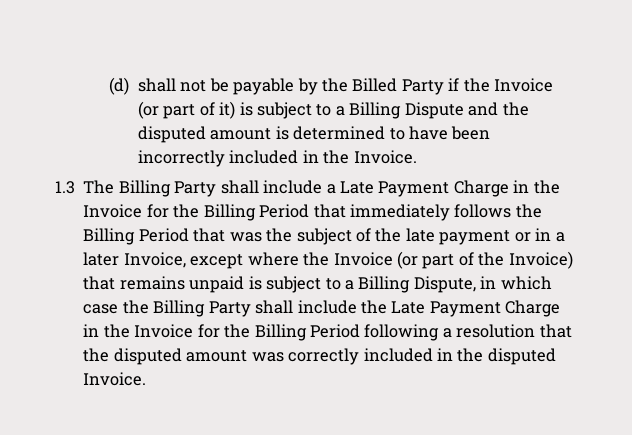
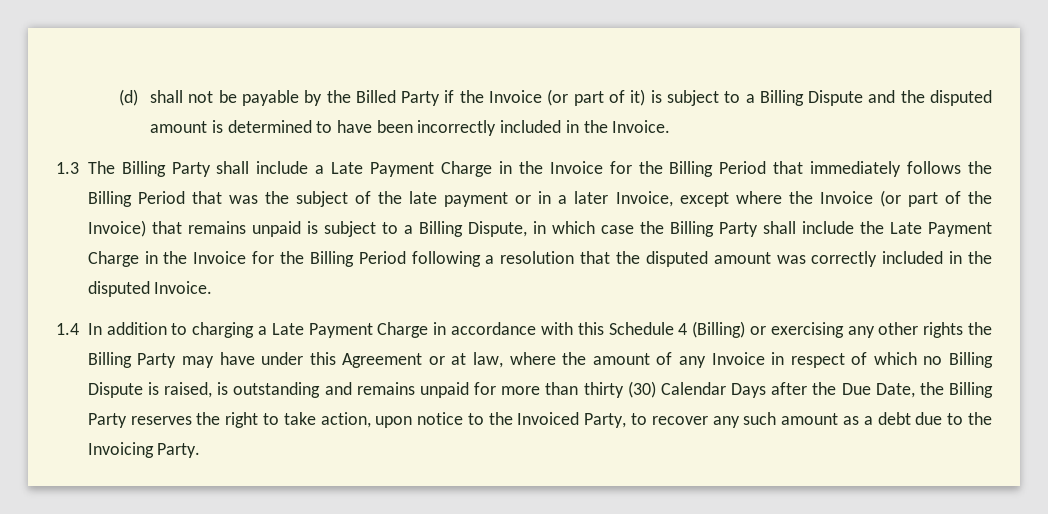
+ 1.4 In addition to charging a Late Payment Charge in accordance with this Schedule 4 (Billing) or exercising any other rights the Billing Party may have under this Agreement or at law, where the amount of any Invoice in respect of which no Billing Dispute is raised, is outstanding and remains unpaid for more than thirty (30) Calendar Days after the Due Date, the Billing Party reserves the right to take action, upon notice to the Invoiced Party, to recover any such amount as a debt due to the Invoicing Party.

